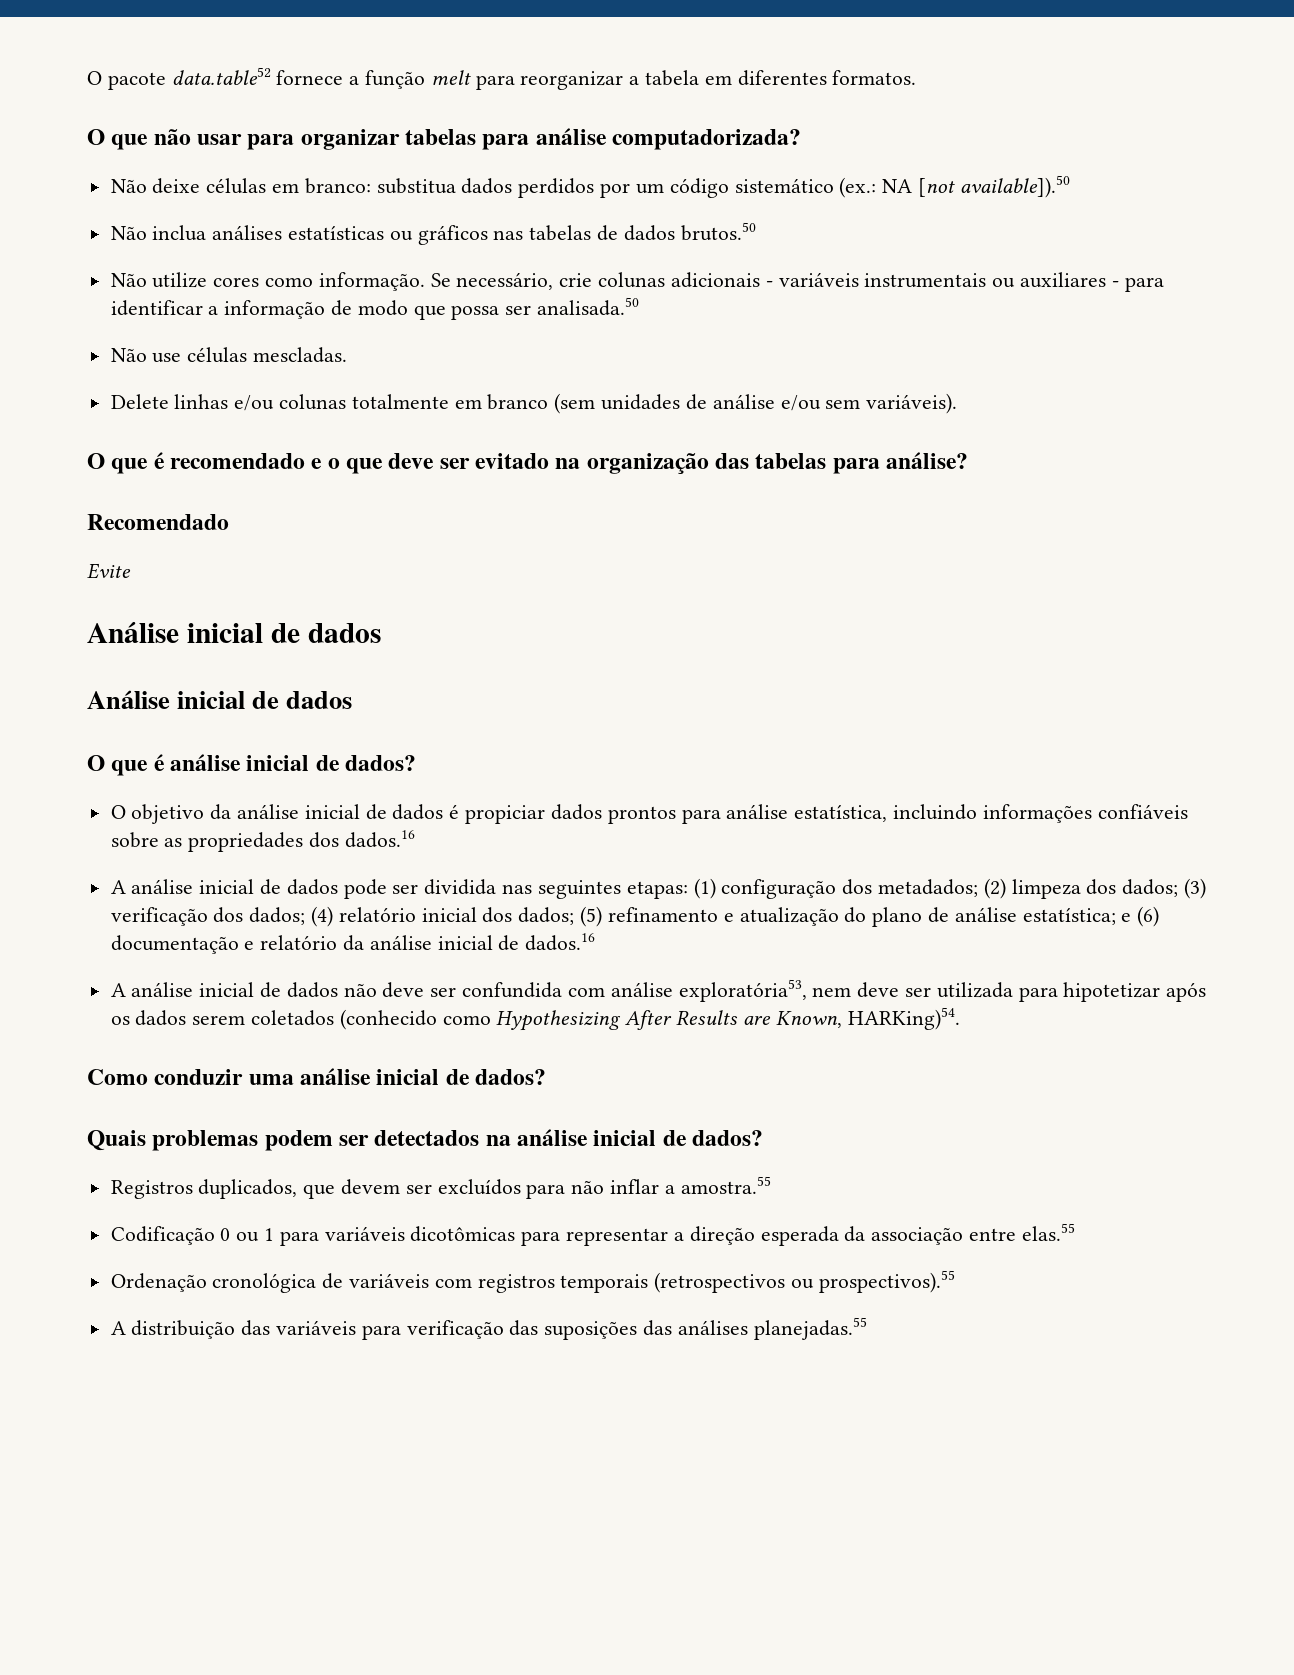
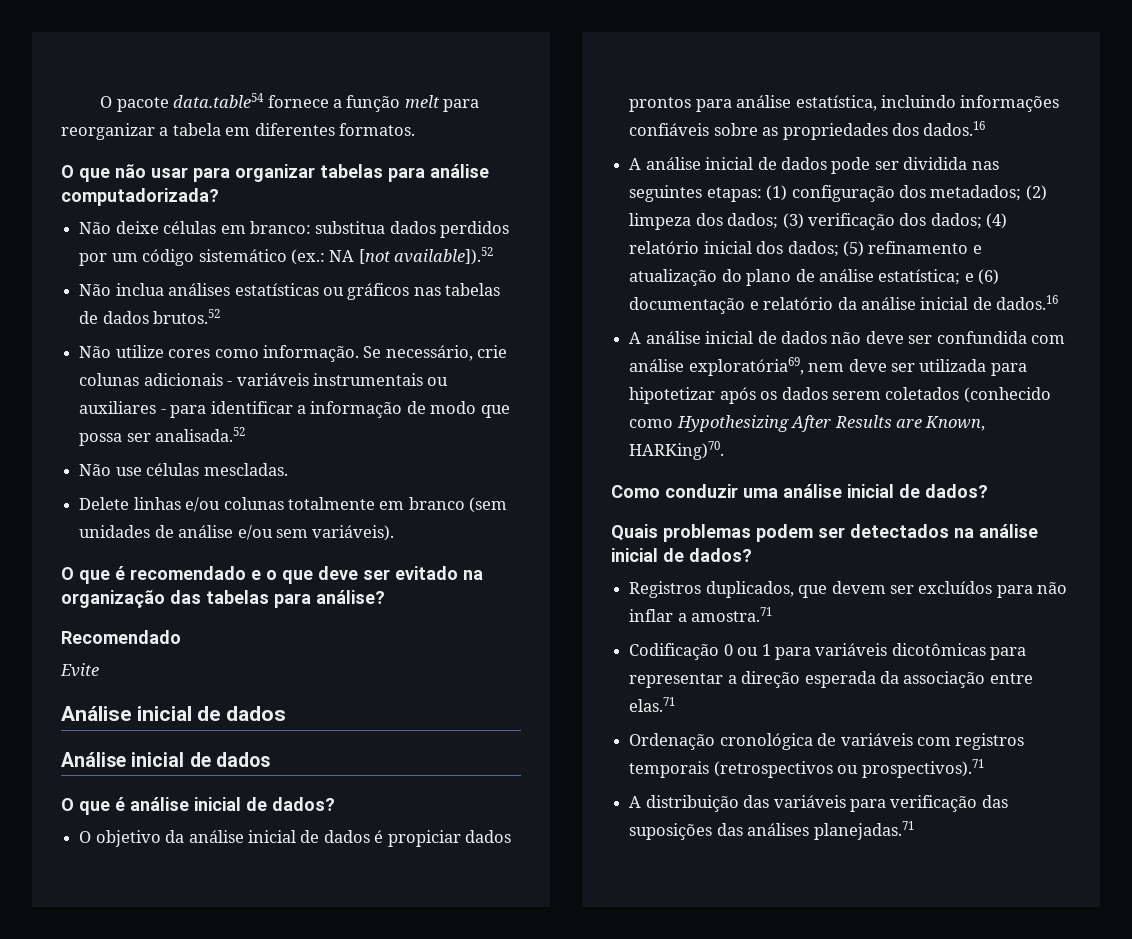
- O pacote data.table52 fornece a função melt para reorganizar a tabela em diferentes formatos.
+ O pacote data.table54 fornece a função melt para reorganizar a tabela em diferentes formatos.
- Não deixe células em branco: substitua dados perdidos por um código sistemático (ex.: NA [not available]).50
+ Não deixe células em branco: substitua dados perdidos por um código sistemático (ex.: NA [not available]).52
- Não inclua análises estatísticas ou gráficos nas tabelas de dados brutos.50
+ Não inclua análises estatísticas ou gráficos nas tabelas de dados brutos.52
- Se necessário, crie colunas adicionais - variáveis instrumentais ou auxiliares - para identificar a informação de modo que possa ser analisada.50
+ Se necessário, crie colunas adicionais - variáveis instrumentais ou auxiliares - para identificar a informação de modo que possa ser analisada.52
- A análise inicial de dados não deve ser confundida com análise exploratória53, nem deve ser utilizada para hipotetizar após os dados serem coletados (conhecido como Hypothesizing After Results are Known, HARKing)54.
+ A análise inicial de dados não deve ser confundida com análise exploratória69, nem deve ser utilizada para hipotetizar após os dados serem coletados (conhecido como Hypothesizing After Results are Known, HARKing)70.
- Registros duplicados, que devem ser excluídos para não inflar a amostra.55
+ Registros duplicados, que devem ser excluídos para não inflar a amostra.71
- Codificação 0 ou 1 para variáveis dicotômicas para representar a direção esperada da associação entre elas.55
+ Codificação 0 ou 1 para variáveis dicotômicas para representar a direção esperada da associação entre elas.71
- Ordenação cronológica de variáveis com registros temporais (retrospectivos ou prospectivos).55
+ Ordenação cronológica de variáveis com registros temporais (retrospectivos ou prospectivos).71
- A distribuição das variáveis para verificação das suposições das análises planejadas.55
+ A distribuição das variáveis para verificação das suposições das análises planejadas.71

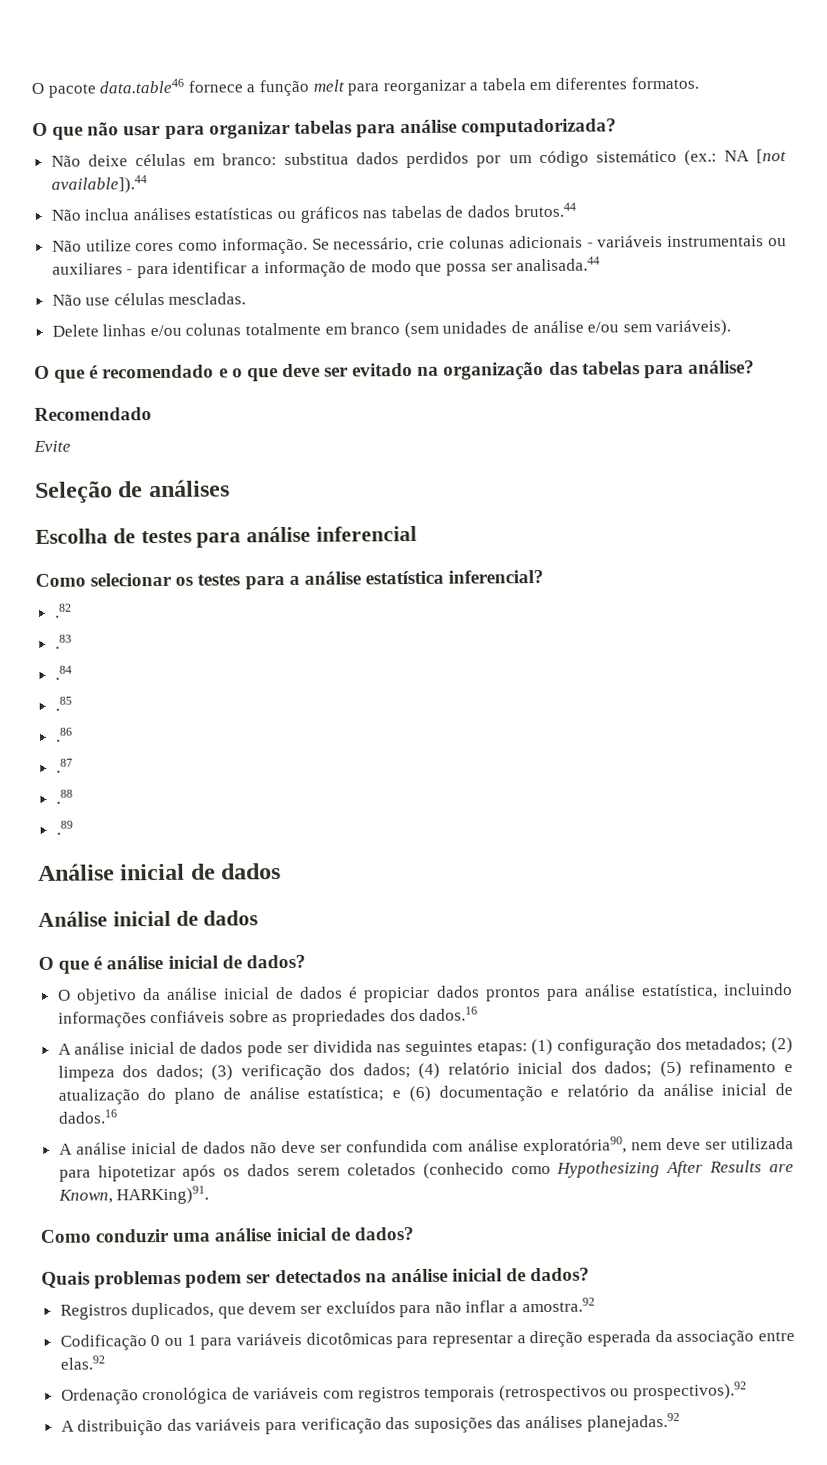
- O pacote data.table54 fornece a função melt para reorganizar a tabela em diferentes formatos.
+ O pacote data.table46 fornece a função melt para reorganizar a tabela em diferentes formatos.
- Não deixe células em branco: substitua dados perdidos por um código sistemático (ex.: NA [not available]).52
+ Não deixe células em branco: substitua dados perdidos por um código sistemático (ex.: NA [not available]).44
- Não inclua análises estatísticas ou gráficos nas tabelas de dados brutos.52
+ Não inclua análises estatísticas ou gráficos nas tabelas de dados brutos.44
- Se necessário, crie colunas adicionais - variáveis instrumentais ou auxiliares - para identificar a informação de modo que possa ser analisada.52
+ Se necessário, crie colunas adicionais - variáveis instrumentais ou auxiliares - para identificar a informação de modo que possa ser analisada.44
+ Seleção de análises
+ Escolha de testes para análise inferencial
+ Como selecionar os testes para a análise estatística inferencial?
+ .82
+ .83
+ .84
+ .85
+ .86
+ .87
+ .88
+ .89
- A análise inicial de dados não deve ser confundida com análise exploratória69, nem deve ser utilizada para hipotetizar após os dados serem coletados (conhecido como Hypothesizing After Results are Known, HARKing)70.
+ A análise inicial de dados não deve ser confundida com análise exploratória90, nem deve ser utilizada para hipotetizar após os dados serem coletados (conhecido como Hypothesizing After Results are Known, HARKing)91.
- Registros duplicados, que devem ser excluídos para não inflar a amostra.71
+ Registros duplicados, que devem ser excluídos para não inflar a amostra.92
- Codificação 0 ou 1 para variáveis dicotômicas para representar a direção esperada da associação entre elas.71
+ Codificação 0 ou 1 para variáveis dicotômicas para representar a direção esperada da associação entre elas.92
- Ordenação cronológica de variáveis com registros temporais (retrospectivos ou prospectivos).71
+ Ordenação cronológica de variáveis com registros temporais (retrospectivos ou prospectivos).92
- A distribuição das variáveis para verificação das suposições das análises planejadas.71
+ A distribuição das variáveis para verificação das suposições das análises planejadas.92

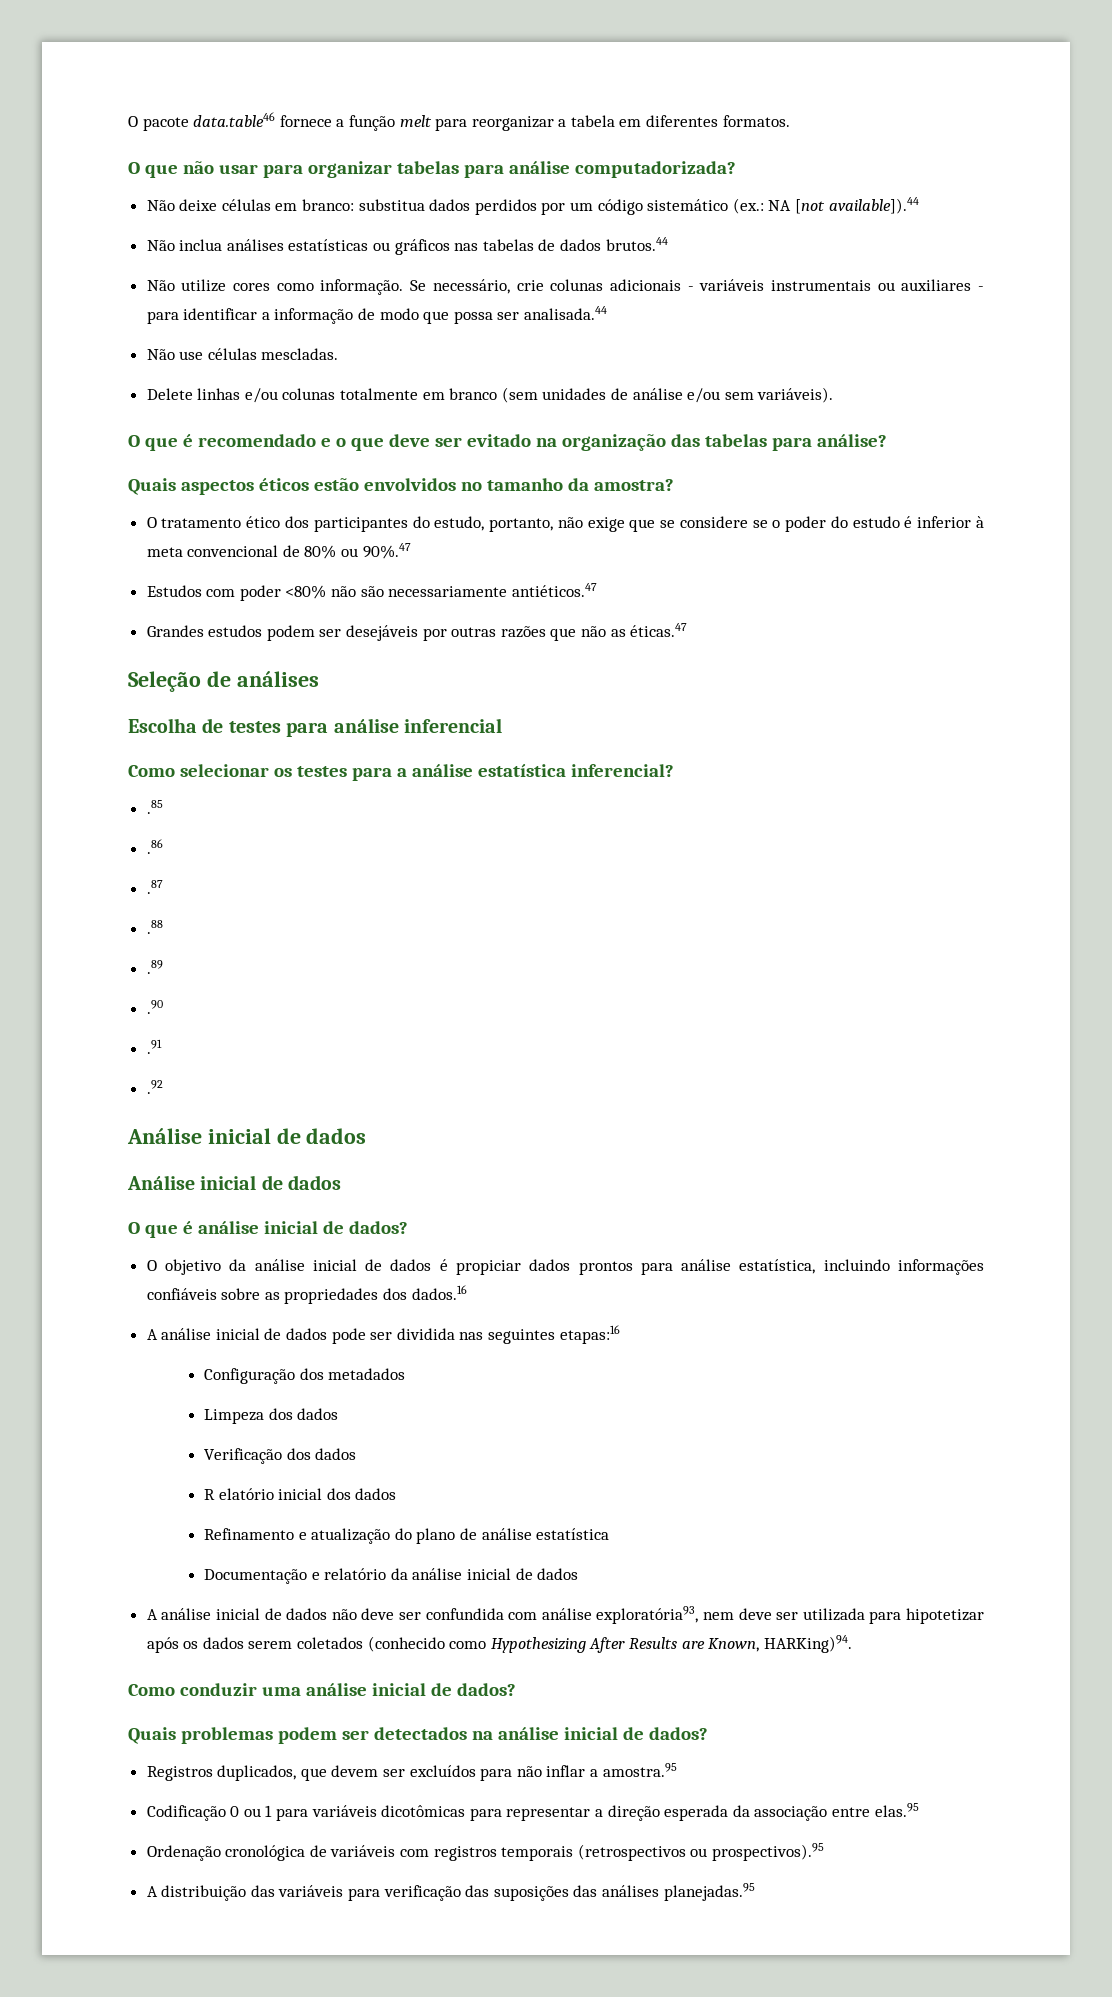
- Recomendado
- Evite
+ Quais aspectos éticos estão envolvidos no tamanho da amostra?
+ O tratamento ético dos participantes do estudo, portanto, não exige que se considere se o poder do estudo é inferior à meta convencional de 80% ou 90%.47
+ Estudos com poder <80% não são necessariamente antiéticos.47
+ Grandes estudos podem ser desejáveis por outras razões que não as éticas.47
- .82
- .83
- .84
+ .90
+ .91
+ .92
- A análise inicial de dados pode ser dividida nas seguintes etapas: (1) configuração dos metadados; (2) limpeza dos dados; (3) verificação dos dados; (4) relatório inicial dos dados; (5) refinamento e atualização do plano de análise estatística; e (6) documentação e relatório da análise inicial de dados.16
+ A análise inicial de dados pode ser dividida nas seguintes etapas:16
+ Configuração dos metadados
+ Limpeza dos dados
+ Verificação dos dados
+ R elatório inicial dos dados
+ Refinamento e atualização do plano de análise estatística
+ Documentação e relatório da análise inicial de dados
- A análise inicial de dados não deve ser confundida com análise exploratória90, nem deve ser utilizada para hipotetizar após os dados serem coletados (conhecido como Hypothesizing After Results are Known, HARKing)91.
+ A análise inicial de dados não deve ser confundida com análise exploratória93, nem deve ser utilizada para hipotetizar após os dados serem coletados (conhecido como Hypothesizing After Results are Known, HARKing)94.
- Registros duplicados, que devem ser excluídos para não inflar a amostra.92
+ Registros duplicados, que devem ser excluídos para não inflar a amostra.95
- Codificação 0 ou 1 para variáveis dicotômicas para representar a direção esperada da associação entre elas.92
+ Codificação 0 ou 1 para variáveis dicotômicas para representar a direção esperada da associação entre elas.95
- Ordenação cronológica de variáveis com registros temporais (retrospectivos ou prospectivos).92
+ Ordenação cronológica de variáveis com registros temporais (retrospectivos ou prospectivos).95
- A distribuição das variáveis para verificação das suposições das análises planejadas.92
+ A distribuição das variáveis para verificação das suposições das análises planejadas.95

